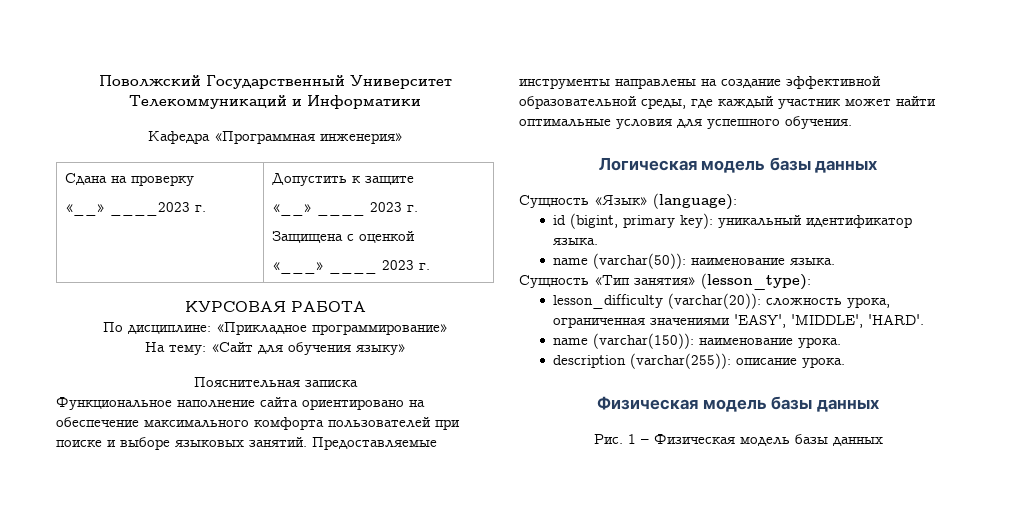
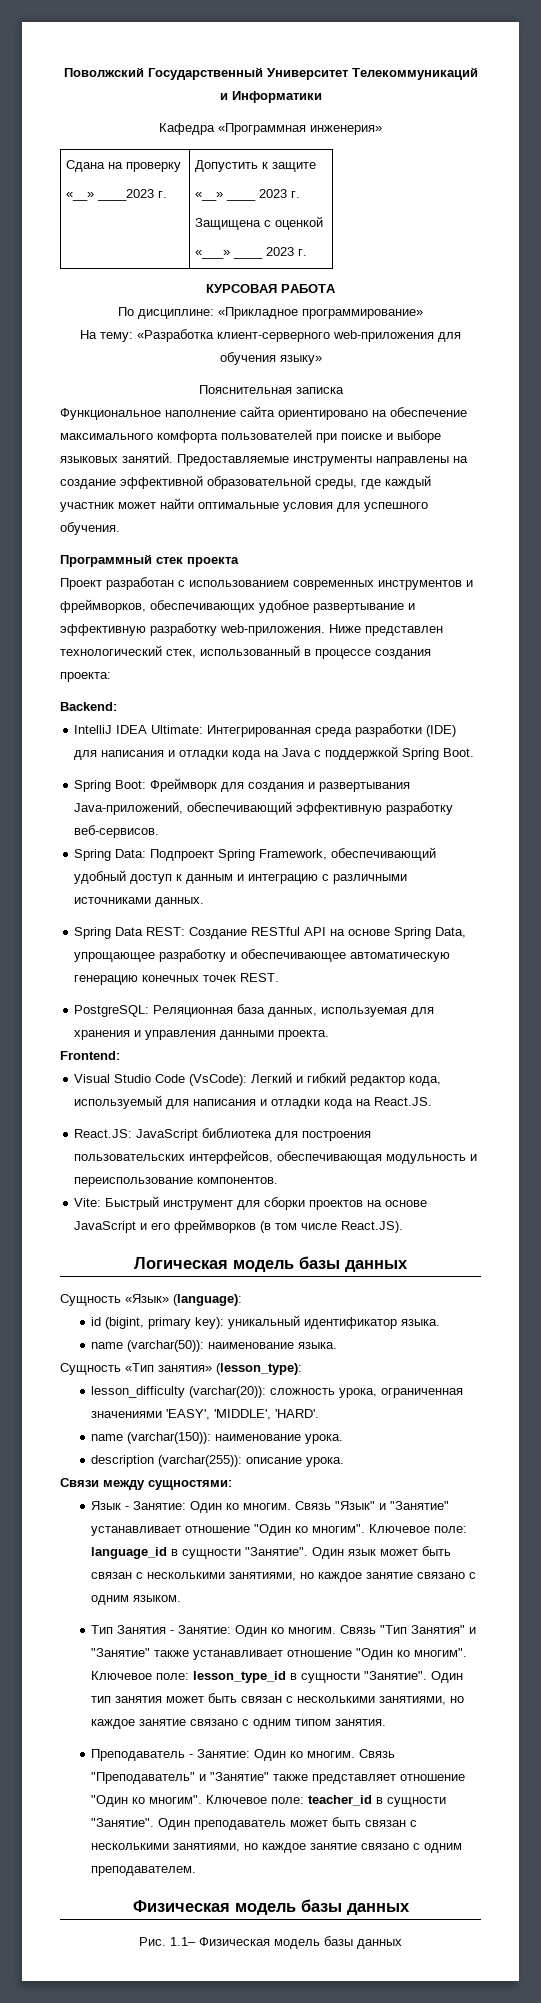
- На тему: «Сайт для обучения языку»
+ На тему: «Разработка клиент-серверного web-приложения для обучения языку»
+ Программный стек проекта
+ Проект разработан с использованием современных инструментов и фреймворков, обеспечивающих удобное развертывание и эффективную разработку web-приложения. Ниже представлен технологический стек, использованный в процессе создания проекта:
+ Backend:
+ IntelliJ IDEA Ultimate: Интегрированная среда разработки (IDE) для написания и отладки кода на Java с поддержкой Spring Boot.
+ Spring Boot: Фреймворк для создания и развертывания Java-приложений, обеспечивающий эффективную разработку веб-сервисов.
+ Spring Data: Подпроект Spring Framework, обеспечивающий удобный доступ к данным и интеграцию с различными источниками данных.
+ Spring Data REST: Создание RESTful API на основе Spring Data, упрощающее разработку и обеспечивающее автоматическую генерацию конечных точек REST.
+ PostgreSQL: Реляционная база данных, используемая для хранения и управления данными проекта.
+ Frontend:
+ Visual Studio Code (VsCode): Легкий и гибкий редактор кода, используемый для написания и отладки кода на React.JS.
+ React.JS: JavaScript библиотека для построения пользовательских интерфейсов, обеспечивающая модульность и переиспользование компонентов.
+ Vite: Быстрый инструмент для сборки проектов на основе JavaScript и его фреймворков (в том числе React.JS).
+ Связи между сущностями:
+ Язык - Занятие: Один ко многим. Связь "Язык" и "Занятие" устанавливает отношение "Один ко многим". Ключевое поле: language_id в сущности "Занятие". Один язык может быть связан с несколькими занятиями, но каждое занятие связано с одним языком.
+ Тип Занятия - Занятие: Один ко многим. Связь "Тип Занятия" и "Занятие" также устанавливает отношение "Один ко многим". Ключевое поле: lesson_type_id в сущности "Занятие". Один тип занятия может быть связан с несколькими занятиями, но каждое занятие связано с одним типом занятия.
+ Преподаватель - Занятие: Один ко многим. Связь "Преподаватель" и "Занятие" также представляет отношение "Один ко многим". Ключевое поле: teacher_id в сущности "Занятие". Один преподаватель может быть связан с несколькими занятиями, но каждое занятие связано с одним преподавателем.
- Рис. 1 – Физическая модель базы данных
+ Рис. 1.1– Физическая модель базы данных

